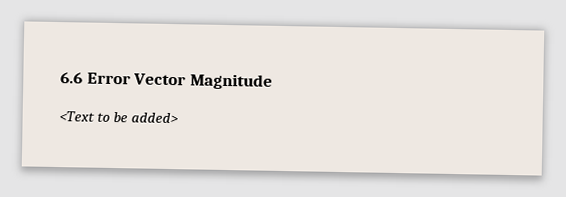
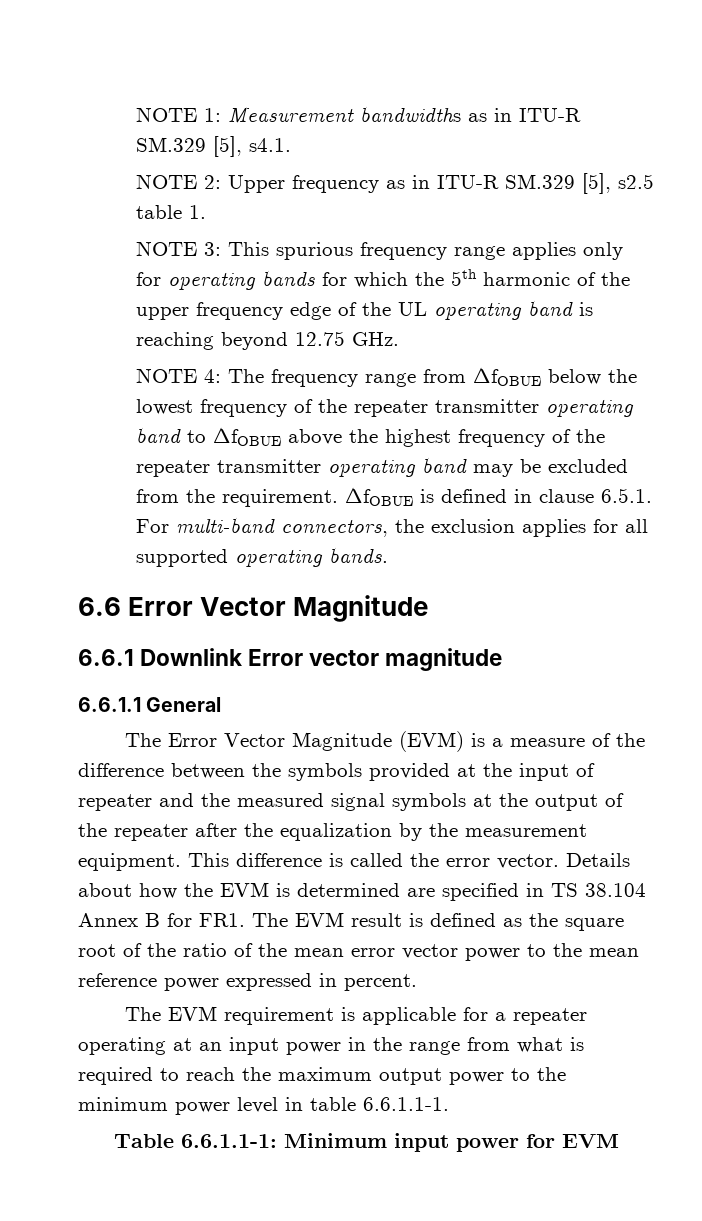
+ NOTE 1: Measurement bandwidths as in ITU-R SM.329 [5], s4.1.
+ NOTE 2: Upper frequency as in ITU-R SM.329 [5], s2.5 table 1.
+ NOTE 3: This spurious frequency range applies only for operating bands for which the 5th harmonic of the upper frequency edge of the UL operating band is reaching beyond 12.75 GHz.
+ NOTE 4: The frequency range from ΔfOBUE below the lowest frequency of the repeater transmitter operating band to ΔfOBUE above the highest frequency of the repeater transmitter operating band may be excluded from the requirement. ΔfOBUE is defined in clause 6.5.1. For multi-band connectors, the exclusion applies for all supported operating bands.
  6.6 Error Vector Magnitude
- <Text to be added>
+ 6.6.1 Downlink Error vector magnitude
+ 6.6.1.1 General
+ The Error Vector Magnitude (EVM) is a measure of the difference between the symbols provided at the input of repeater and the measured signal symbols at the output of the repeater after the equalization by the measurement equipment. This difference is called the error vector. Details about how the EVM is determined are specified in TS 38.104 Annex B for FR1. The EVM result is defined as the square root of the ratio of the mean error vector power to the mean reference power expressed in percent.
+ The EVM requirement is applicable for a repeater operating at an input power in the range from what is required to reach the maximum output power to the minimum power level in table 6.6.1.1-1.
+ Table 6.6.1.1-1: Minimum input power for EVM

